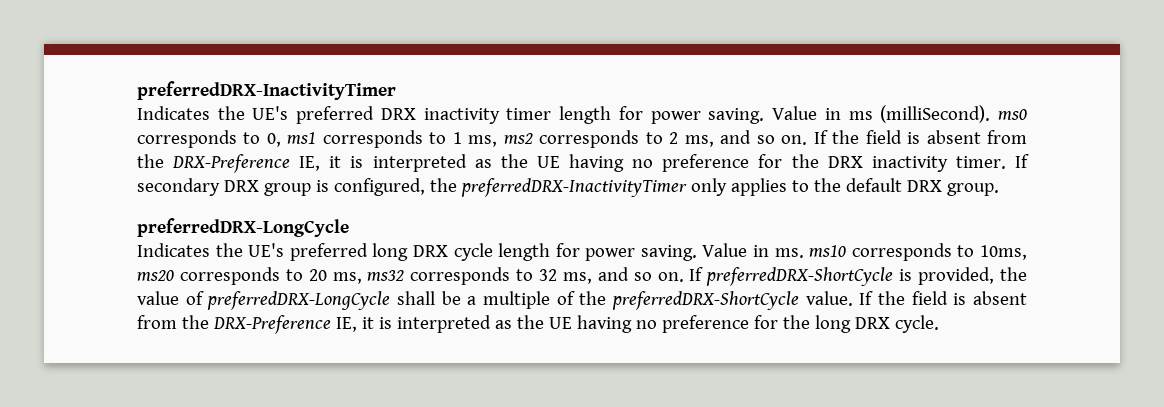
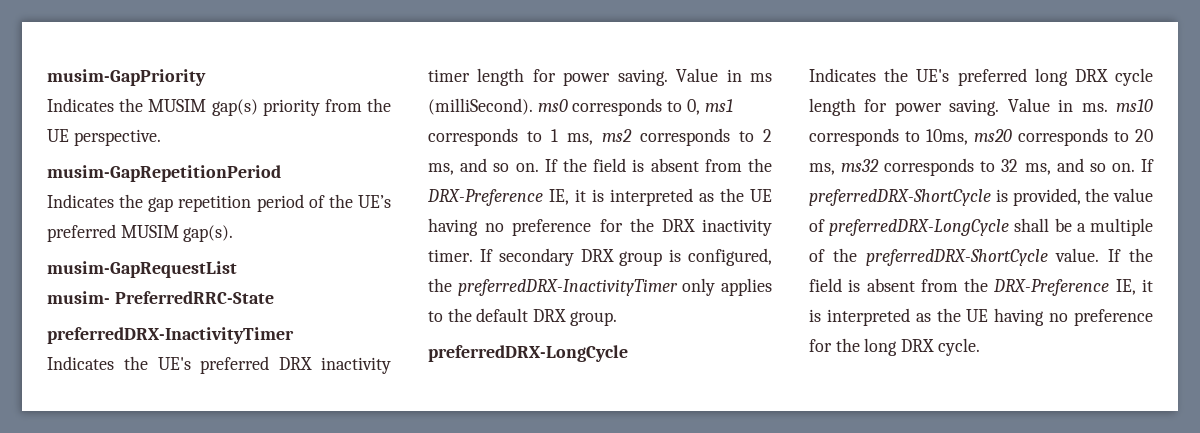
+ musim-GapPriority
+ Indicates the MUSIM gap(s) priority from the UE perspective.
+ musim-GapRepetitionPeriod
+ Indicates the gap repetition period of the UE’s preferred MUSIM gap(s).
+ musim-GapRequestList
+ musim- PreferredRRC-State

